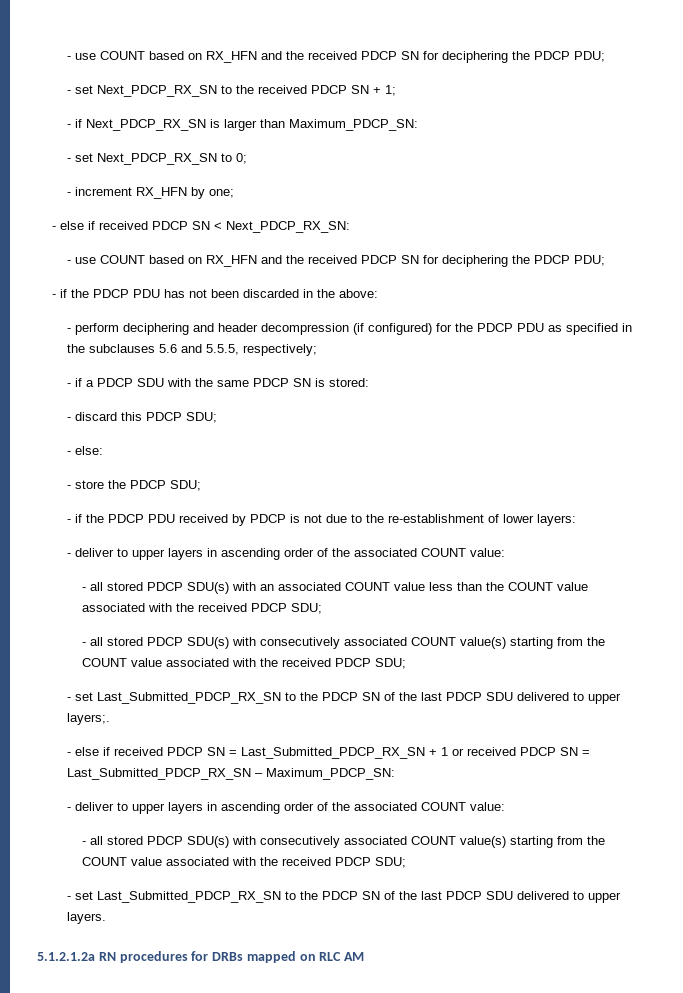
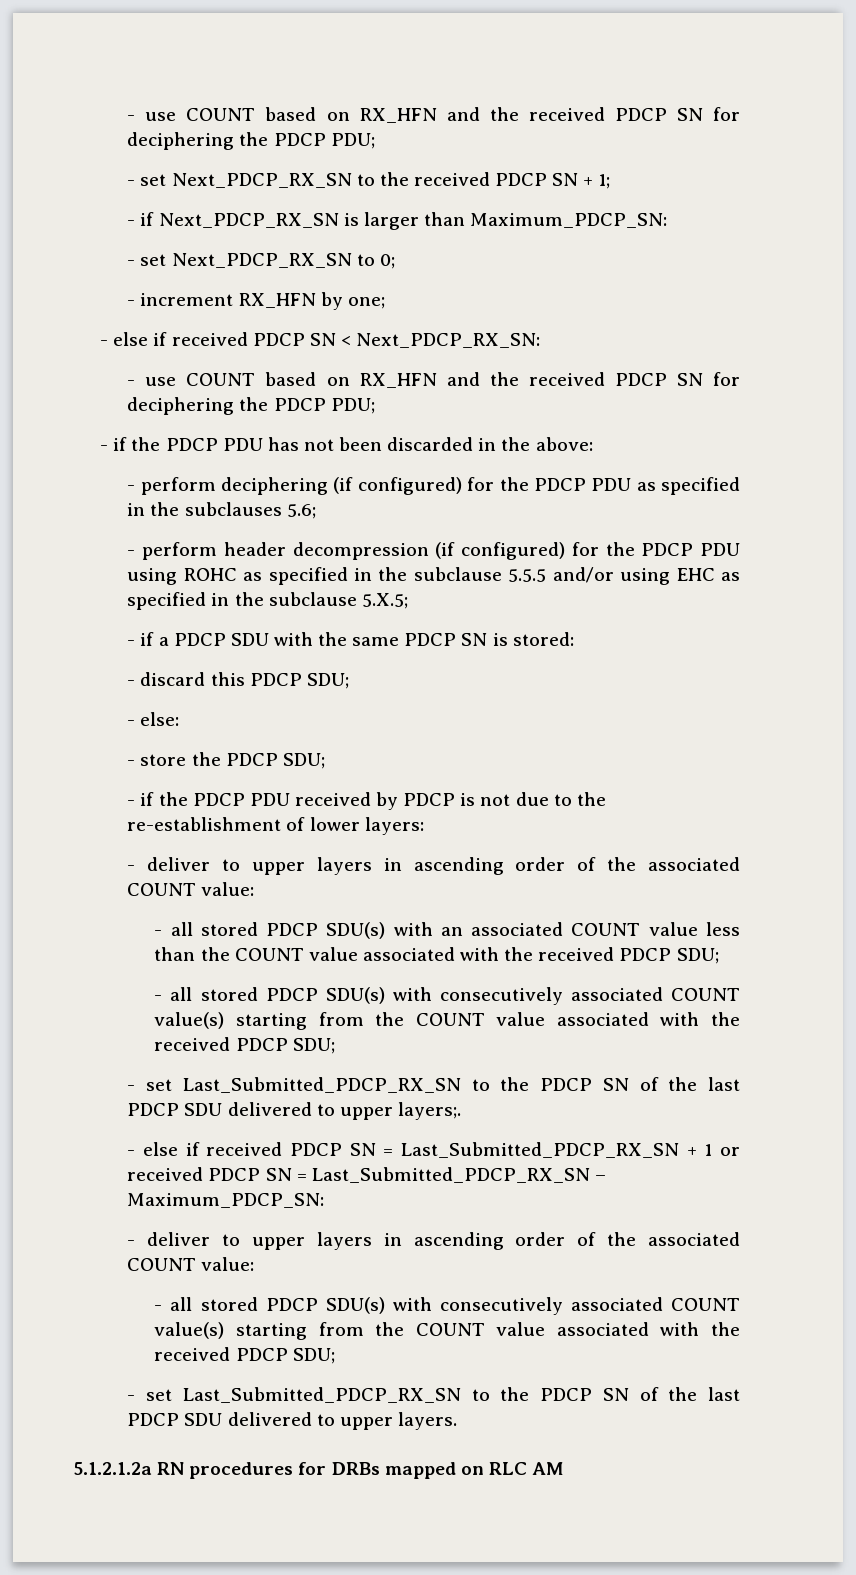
- - perform deciphering and header decompression (if configured) for the PDCP PDU as specified in the subclauses 5.6 and 5.5.5, respectively;
+ - perform deciphering (if configured) for the PDCP PDU as specified in the subclauses 5.6;
+ - perform header decompression (if configured) for the PDCP PDU using ROHC as specified in the subclause 5.5.5 and/or using EHC as specified in the subclause 5.X.5;

